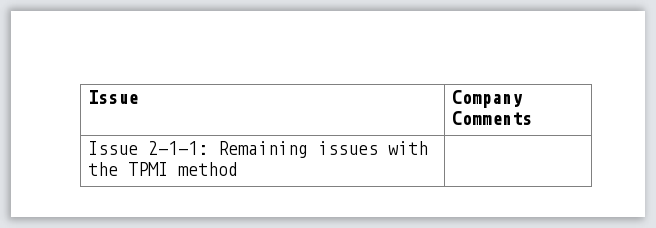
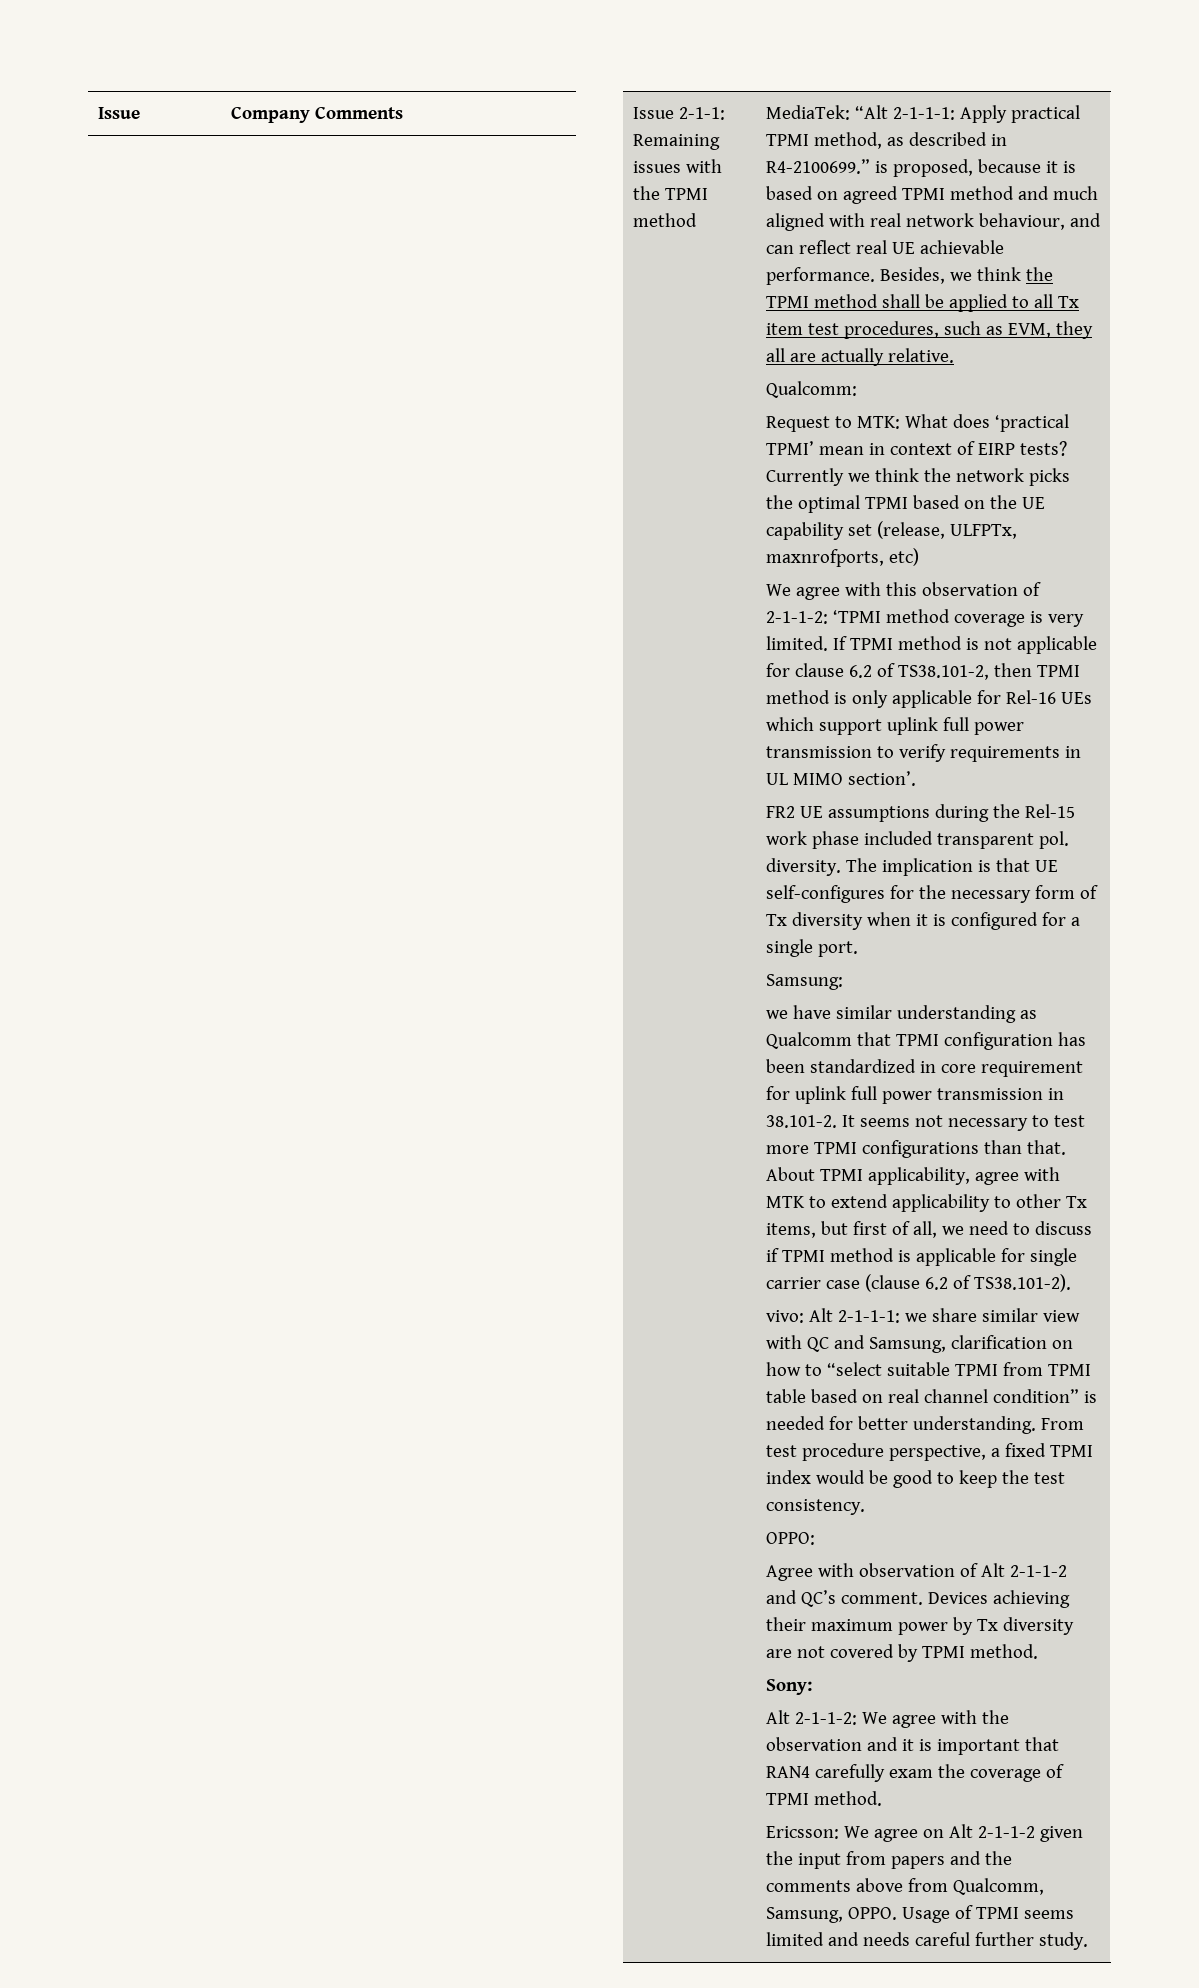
+ MediaTek: “Alt 2-1-1-1: Apply practical TPMI method, as described in R4-2100699.” is proposed, because it is based on agreed TPMI method and much aligned with real network behaviour, and can reflect real UE achievable performance. Besides, we think the TPMI method shall be applied to all Tx item test procedures, such as EVM, they all are actually relative.
+ Qualcomm:
+ Request to MTK: What does ‘practical TPMI’ mean in context of EIRP tests? Currently we think the network picks the optimal TPMI based on the UE capability set (release, ULFPTx, maxnrofports, etc)
+ We agree with this observation of 2-1-1-2: ‘TPMI method coverage is very limited. If TPMI method is not applicable for clause 6.2 of TS38.101-2, then TPMI method is only applicable for Rel-16 UEs which support uplink full power transmission to verify requirements in UL MIMO section’.
+ FR2 UE assumptions during the Rel-15 work phase included transparent pol. diversity. The implication is that UE self-configures for the necessary form of Tx diversity when it is configured for a single port.
+ Samsung:
+ we have similar understanding as Qualcomm that TPMI configuration has been standardized in core requirement for uplink full power transmission in 38.101-2. It seems not necessary to test more TPMI configurations than that. About TPMI applicability, agree with MTK to extend applicability to other Tx items, but first of all, we need to discuss if TPMI method is applicable for single carrier case (clause 6.2 of TS38.101-2).
+ vivo: Alt 2-1-1-1: we share similar view with QC and Samsung, clarification on how to “select suitable TPMI from TPMI table based on real channel condition” is needed for better understanding. From test procedure perspective, a fixed TPMI index would be good to keep the test consistency.
+ OPPO:
+ Agree with observation of Alt 2-1-1-2 and QC’s comment. Devices achieving their maximum power by Tx diversity are not covered by TPMI method.
+ Sony:
+ Alt 2-1-1-2: We agree with the observation and it is important that RAN4 carefully exam the coverage of TPMI method.
+ Ericsson: We agree on Alt 2-1-1-2 given the input from papers and the comments above from Qualcomm, Samsung, OPPO. Usage of TPMI seems limited and needs careful further study.

